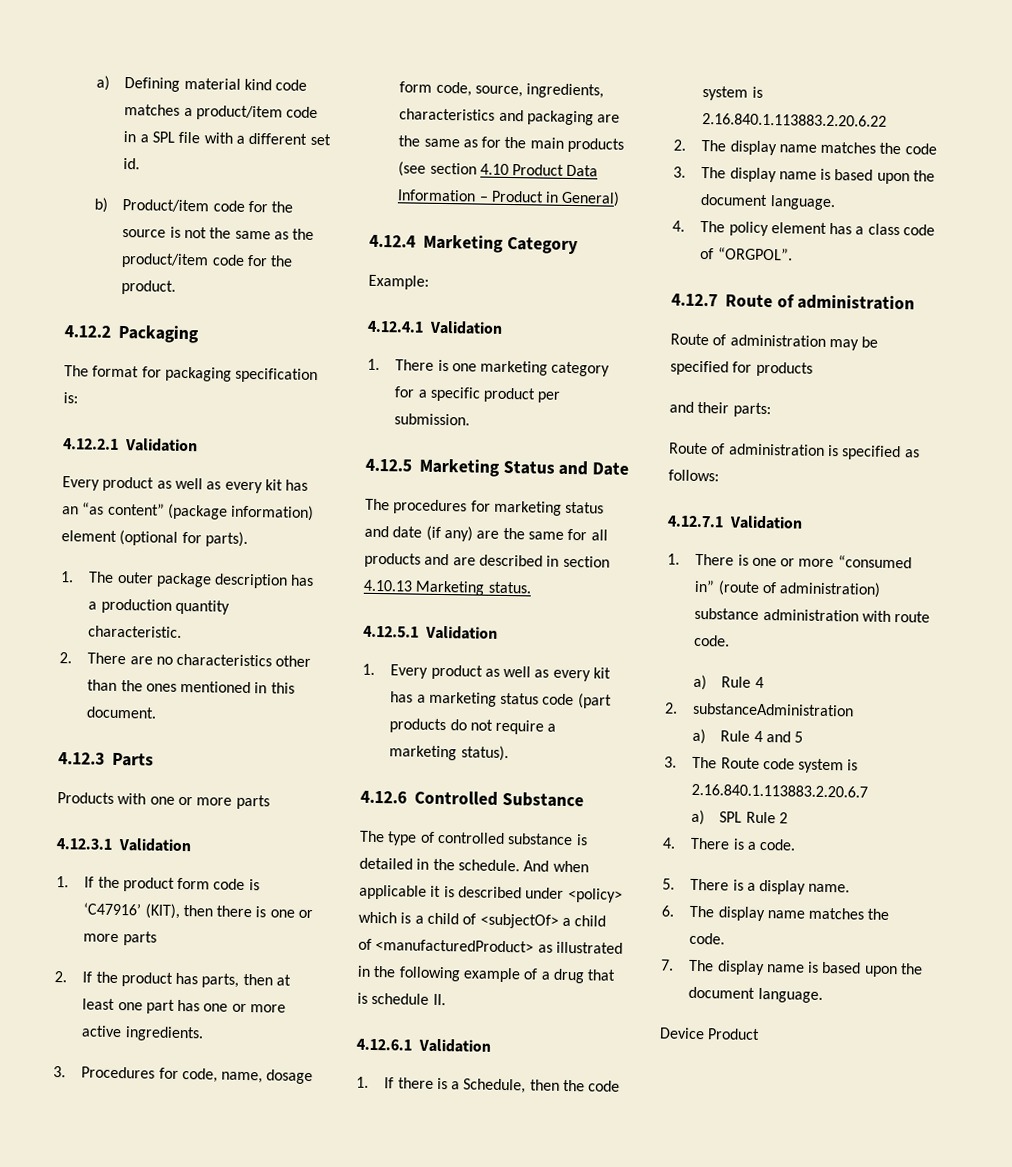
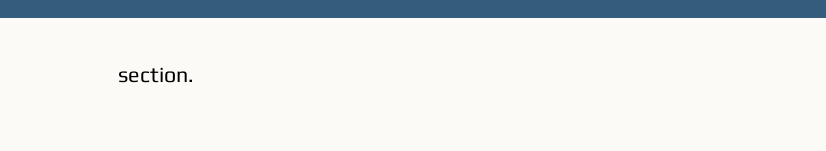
- a) Defining material kind code matches a product/item code in a SPL file with a different set id.
- b) Product/item code for the source is not the same as the product/item code for the product.
- 4.12.2 Packaging
- The format for packaging specification is:
- 4.12.2.1 Validation
- Every product as well as every kit has an “as content” (package information) element (optional for parts).
- 1. The outer package description has a production quantity characteristic.
- 2. There are no characteristics other than the ones mentioned in this document.
- 4.12.3 Parts
- Products with one or more parts
- 4.12.3.1 Validation
- 1. If the product form code is ‘C47916’ (KIT), then there is one or more parts
- 2. If the product has parts, then at least one part has one or more active ingredients.
- 3. Procedures for code, name, dosage form code, source, ingredients, characteristics and packaging are the same as for the main products (see section 4.10 Product Data Information – Product in General)
- 4.12.4 Marketing Category
- Example:
- 4.12.4.1 Validation
- 1. There is one marketing category for a specific product per submission.
- 4.12.5 Marketing Status and Date
- The procedures for marketing status and date (if any) are the same for all products and are described in section 4.10.13 Marketing status.
- 4.12.5.1 Validation
- 1. Every product as well as every kit has a marketing status code (part products do not require a marketing status).
- 4.12.6 Controlled Substance
- The type of controlled substance is detailed in the schedule. And when applicable it is described under <policy> which is a child of <subjectOf> a child of <manufacturedProduct> as illustrated in the following example of a drug that is schedule II.
- 4.12.6.1 Validation
- 1. If there is a Schedule, then the code system is 2.16.840.1.113883.2.20.6.22
- 2. The display name matches the code
- 3. The display name is based upon the document language.
- 4. The policy element has a class code of “ORGPOL”.
- 4.12.7 Route of administration
- Route of administration may be specified for products
- and their parts:
- Route of administration is specified as follows:
- 4.12.7.1 Validation
- 1. There is one or more “consumed in” (route of administration) substance administration with route code.
- a) Rule 4
- 2. substanceAdministration
- a) Rule 4 and 5
- 3. The Route code system is 2.16.840.1.113883.2.20.6.7
- a) SPL Rule 2
- 4. There is a code.
- 5. There is a display name.
- 6. The display name matches the code.
- 7. The display name is based upon the document language.
- Device Product
+ section.

